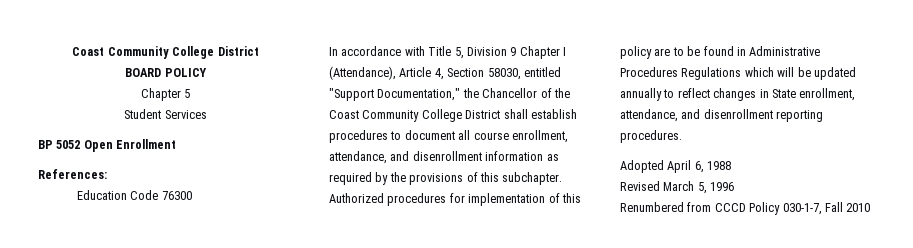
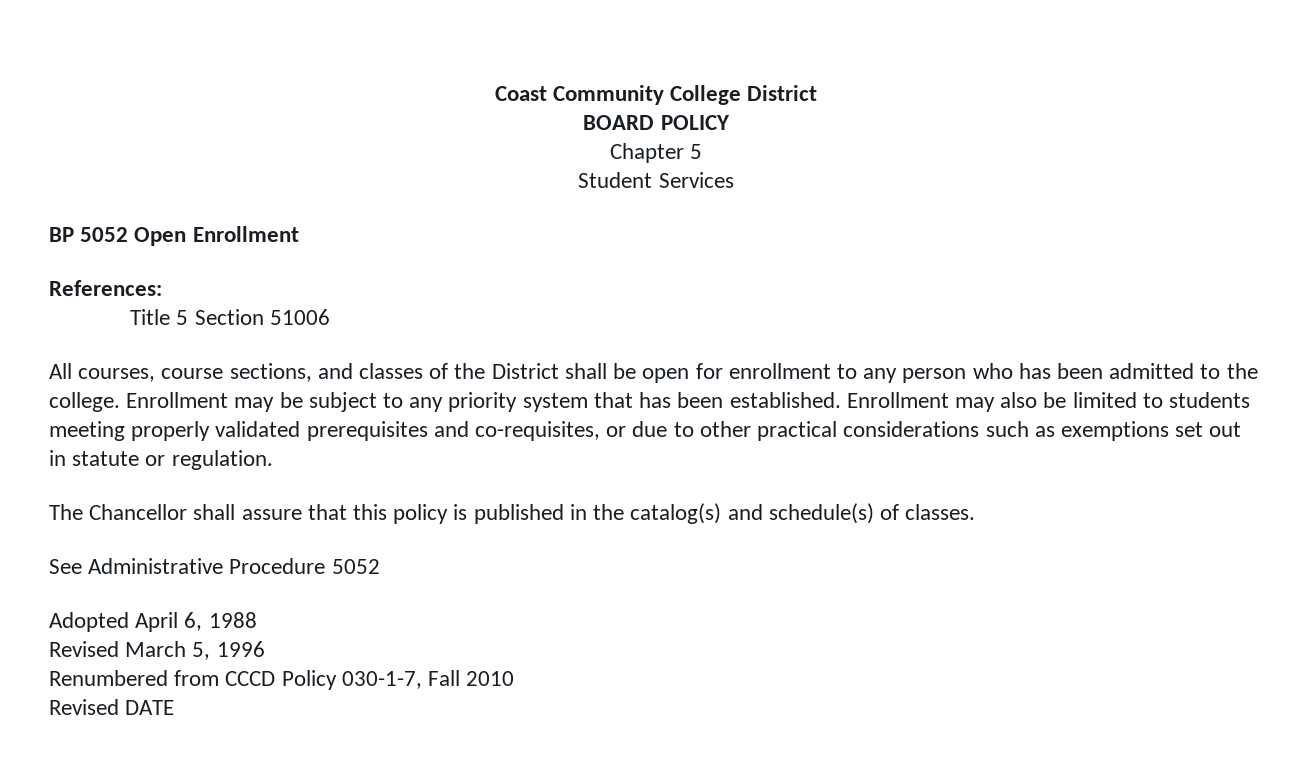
- Education Code 76300
- In accordance with Title 5, Division 9 Chapter I (Attendance), Article 4, Section 58030, entitled "Support Documentation," the Chancellor of the Coast Community College District shall establish procedures to document all course enrollment, attendance, and disenrollment information as required by the provisions of this subchapter. Authorized procedures for implementation of this policy are to be found in Administrative Procedures Regulations which will be updated annually to reflect changes in State enrollment, attendance, and disenrollment reporting procedures.
+ Title 5 Section 51006
+ All courses, course sections, and classes of the District shall be open for enrollment to any person who has been admitted to the college. Enrollment may be subject to any priority system that has been established. Enrollment may also be limited to students meeting properly validated prerequisites and co-requisites, or due to other practical considerations such as exemptions set out in statute or regulation.
+ The Chancellor shall assure that this policy is published in the catalog(s) and schedule(s) of classes.
+ See Administrative Procedure 5052
+ Revised DATE

